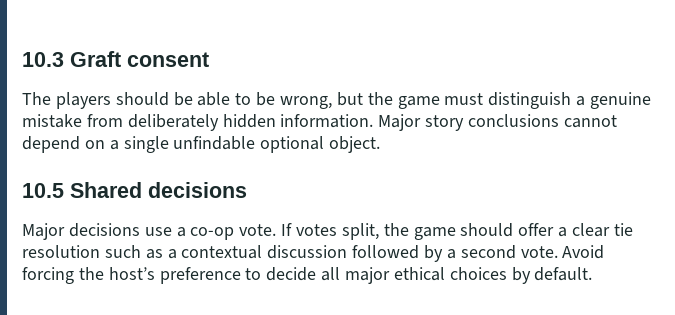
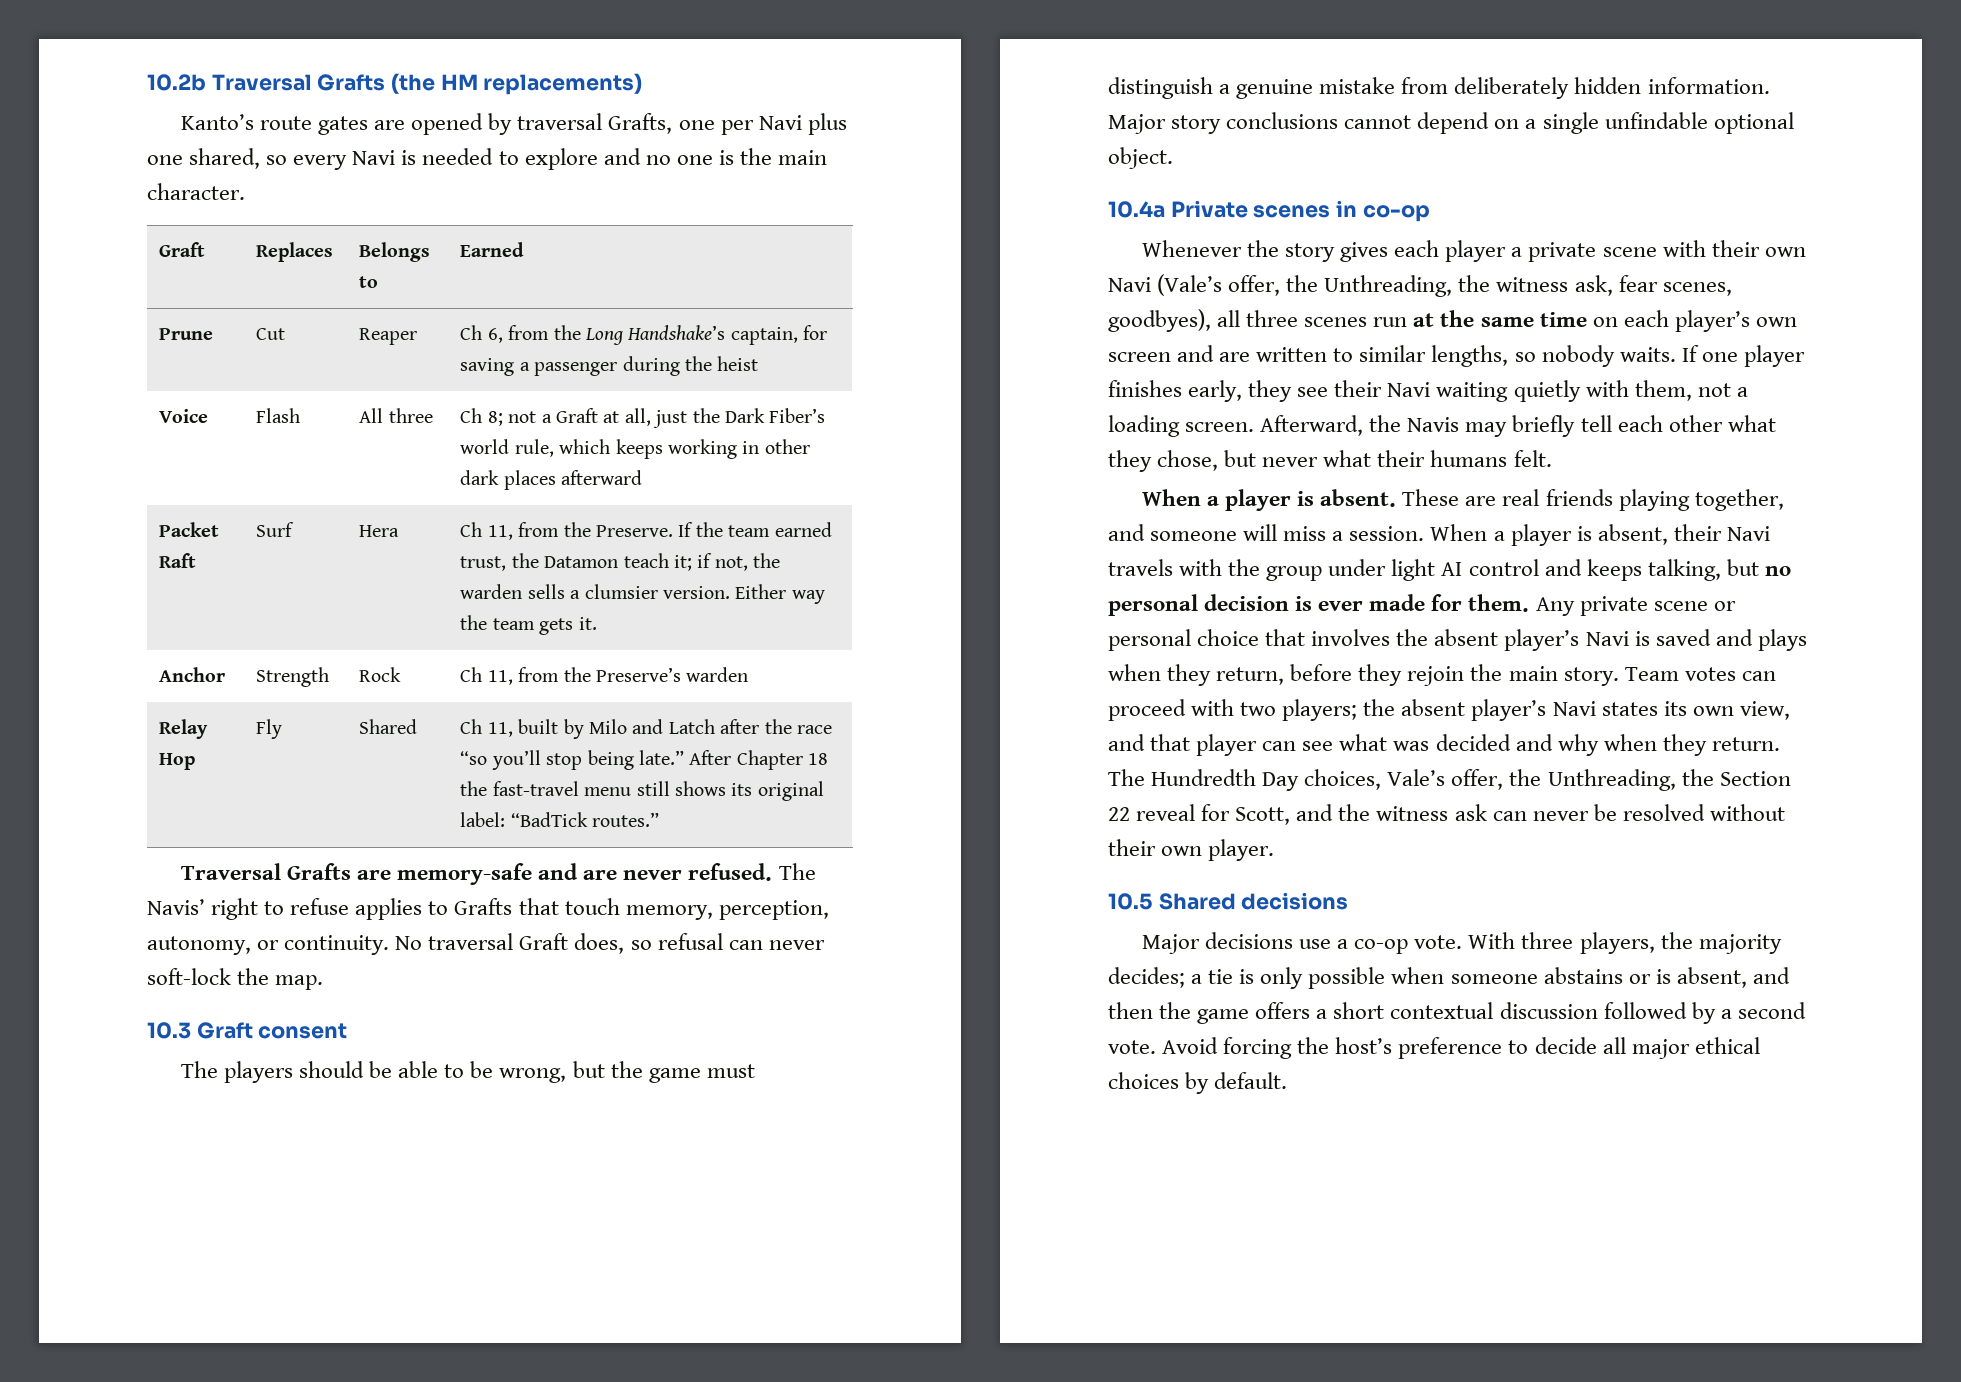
+ 10.2b Traversal Grafts (the HM replacements)
+ Kanto’s route gates are opened by traversal Grafts, one per Navi plus one shared, so every Navi is needed to explore and no one is the main character.
+ Graft | Replaces | Belongs to | Earned
+ Prune | Cut | Reaper | Ch 6, from the Long Handshake’s captain, for saving a passenger during the heist
+ Voice | Flash | All three | Ch 8; not a Graft at all, just the Dark Fiber’s world rule, which keeps working in other dark places afterward
+ Packet Raft | Surf | Hera | Ch 11, from the Preserve. If the team earned trust, the Datamon teach it; if not, the warden sells a clumsier version. Either way the team gets it.
+ Anchor | Strength | Rock | Ch 11, from the Preserve’s warden
+ Relay Hop | Fly | Shared | Ch 11, built by Milo and Latch after the race “so you’ll stop being late.” After Chapter 18 the fast-travel menu still shows its original label: “BadTick routes.”
+ Traversal Grafts are memory-safe and are never refused. The Navis’ right to refuse applies to Grafts that touch memory, perception, autonomy, or continuity. No traversal Graft does, so refusal can never soft-lock the map.
+ 10.4a Private scenes in co-op
+ Whenever the story gives each player a private scene with their own Navi (Vale’s offer, the Unthreading, the witness ask, fear scenes, goodbyes), all three scenes run at the same time on each player’s own screen and are written to similar lengths, so nobody waits. If one player finishes early, they see their Navi waiting quietly with them, not a loading screen. Afterward, the Navis may briefly tell each other what they chose, but never what their humans felt.
+ When a player is absent. These are real friends playing together, and someone will miss a session. When a player is absent, their Navi travels with the group under light AI control and keeps talking, but no personal decision is ever made for them. Any private scene or personal choice that involves the absent player’s Navi is saved and plays when they return, before they rejoin the main story. Team votes can proceed with two players; the absent player’s Navi states its own view, and that player can see what was decided and why when they return. The Hundredth Day choices, Vale’s offer, the Unthreading, the Section 22 reveal for Scott, and the witness ask can never be resolved without their own player.
- If votes split, the game should offer a clear tie resolution such as a contextual discussion followed by a second vote.
+ With three players, the majority decides; a tie is only possible when someone abstains or is absent, and then the game offers a short contextual discussion followed by a second vote.

